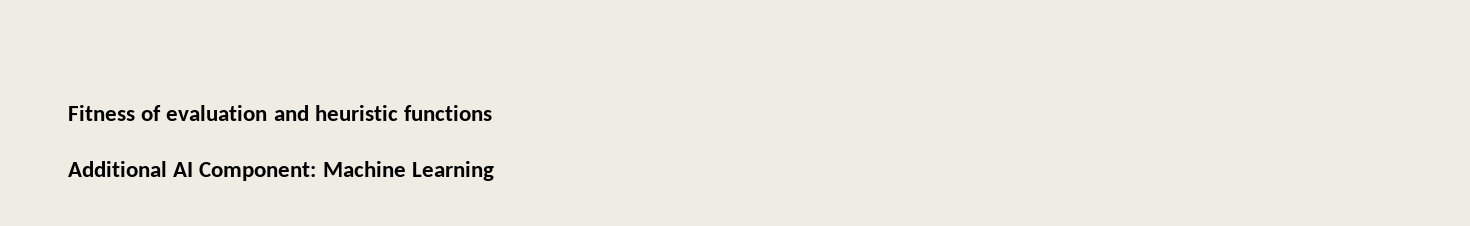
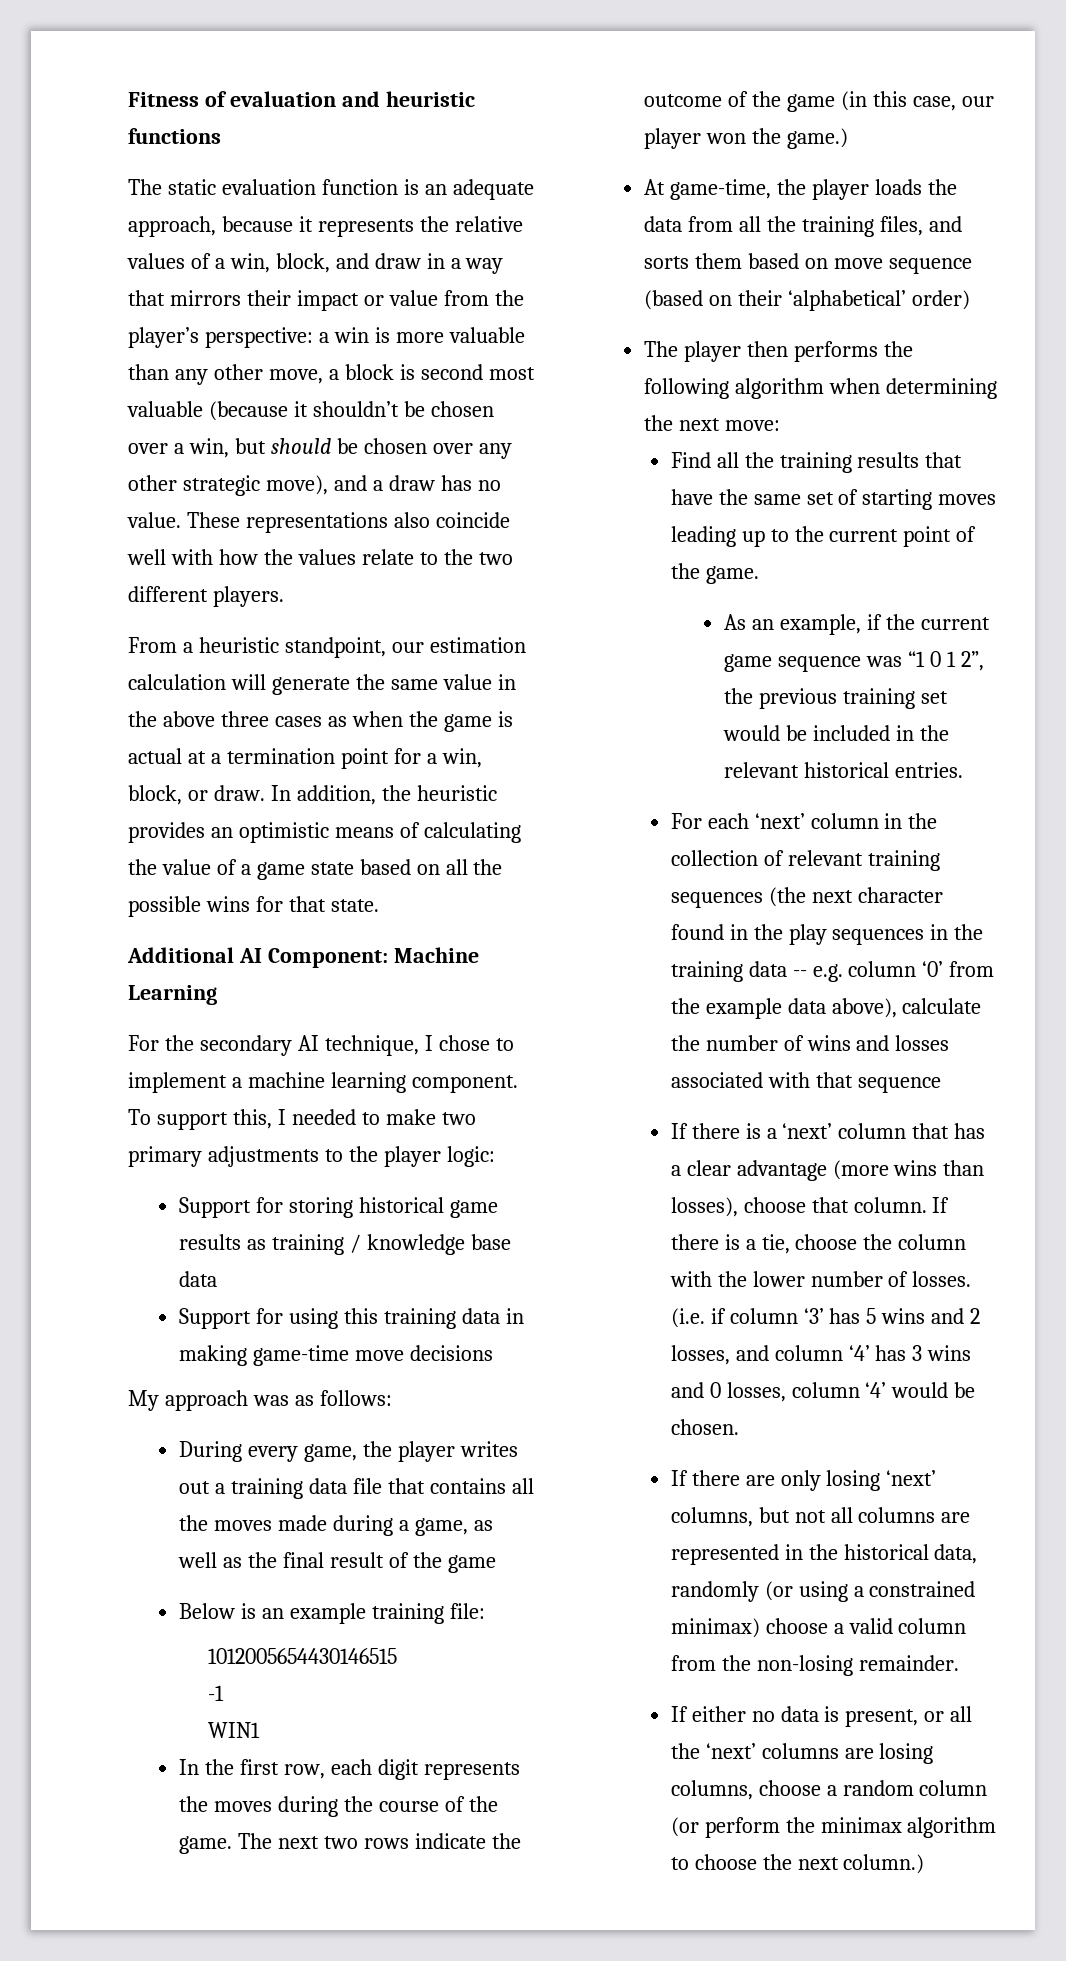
+ The static evaluation function is an adequate approach, because it represents the relative values of a win, block, and draw in a way that mirrors their impact or value from the player’s perspective: a win is more valuable than any other move, a block is second most valuable (because it shouldn’t be chosen over a win, but should be chosen over any other strategic move), and a draw has no value. These representations also coincide well with how the values relate to the two different players.
+ From a heuristic standpoint, our estimation calculation will generate the same value in the above three cases as when the game is actual at a termination point for a win, block, or draw. In addition, the heuristic provides an optimistic means of calculating the value of a game state based on all the possible wins for that state.
+ For the secondary AI technique, I chose to implement a machine learning component. To support this, I needed to make two primary adjustments to the player logic:
+ Support for storing historical game results as training / knowledge base data
+ Support for using this training data in making game-time move decisions
+ My approach was as follows:
+ During every game, the player writes out a training data file that contains all the moves made during a game, as well as the final result of the game
+ Below is an example training file:
+ 1012005654430146515
+ -1
+ WIN1
+ In the first row, each digit represents the moves during the course of the game. The next two rows indicate the outcome of the game (in this case, our player won the game.)
+ At game-time, the player loads the data from all the training files, and sorts them based on move sequence (based on their ‘alphabetical’ order)
+ The player then performs the following algorithm when determining the next move:
+ Find all the training results that have the same set of starting moves leading up to the current point of the game.
+ As an example, if the current game sequence was “1 0 1 2”, the previous training set would be included in the relevant historical entries.
+ For each ‘next’ column in the collection of relevant training sequences (the next character found in the play sequences in the training data -- e.g. column ‘0’ from the example data above), calculate the number of wins and losses associated with that sequence
+ If there is a ‘next’ column that has a clear advantage (more wins than losses), choose that column. If there is a tie, choose the column with the lower number of losses. (i.e. if column ‘3’ has 5 wins and 2 losses, and column ‘4’ has 3 wins and 0 losses, column ‘4’ would be chosen.
+ If there are only losing ‘next’ columns, but not all columns are represented in the historical data, randomly (or using a constrained minimax) choose a valid column from the non-losing remainder.
+ If either no data is present, or all the ‘next’ columns are losing columns, choose a random column (or perform the minimax algorithm to choose the next column.)

